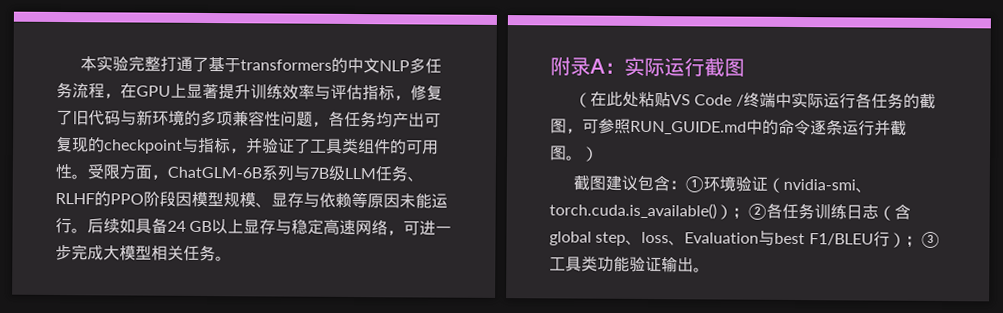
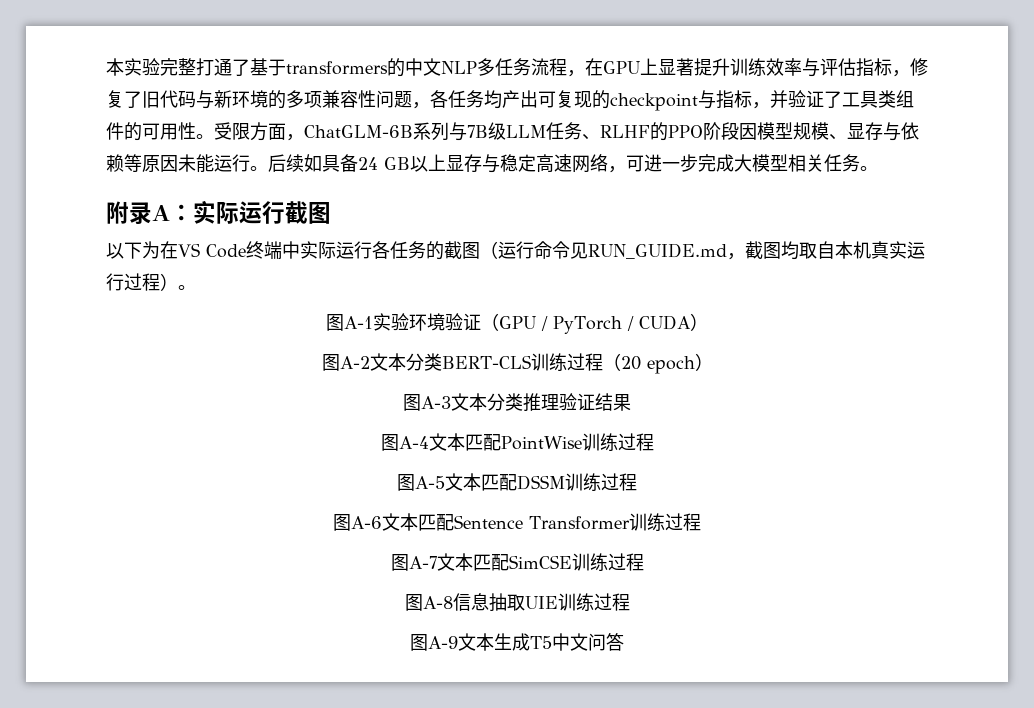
- （在此处粘贴VS Code /终端中实际运行各任务的截图，可参照RUN_GUIDE.md中的命令逐条运行并截图。）
- 截图建议包含：①环境验证（nvidia-smi、torch.cuda.is_available()）；②各任务训练日志（含global step、loss、Evaluation与best F1/BLEU行）；③工具类功能验证输出。
+ 以下为在VS Code终端中实际运行各任务的截图（运行命令见RUN_GUIDE.md，截图均取自本机真实运行过程）。
+ 图A-1实验环境验证（GPU / PyTorch / CUDA）
+ 图A-2文本分类BERT-CLS训练过程（20 epoch）
+ 图A-3文本分类推理验证结果
+ 图A-4文本匹配PointWise训练过程
+ 图A-5文本匹配DSSM训练过程
+ 图A-6文本匹配Sentence Transformer训练过程
+ 图A-7文本匹配SimCSE训练过程
+ 图A-8信息抽取UIE训练过程
+ 图A-9文本生成T5中文问答

